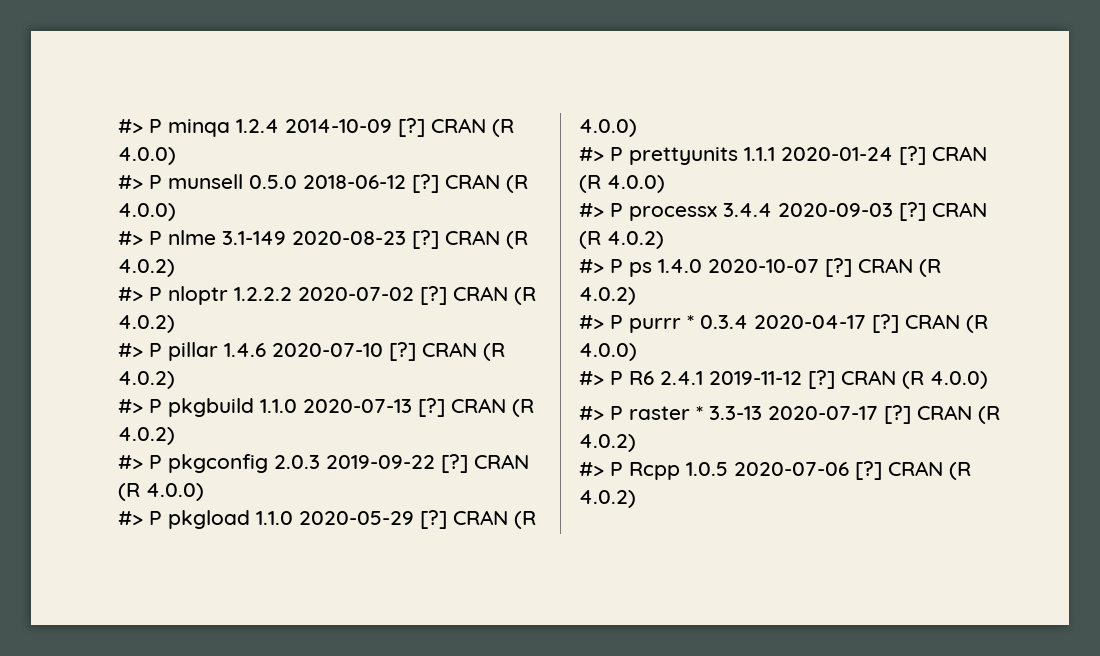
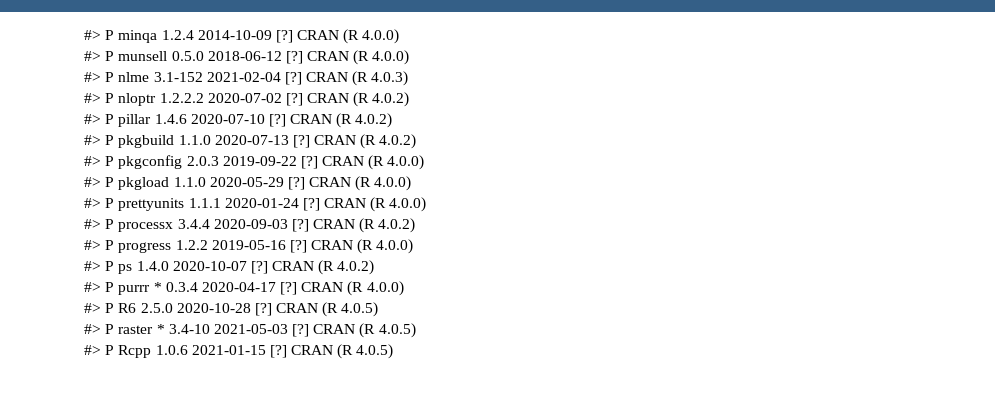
- #> P nlme 3.1-149 2020-08-23 [?] CRAN (R 4.0.2)
+ #> P nlme 3.1-152 2021-02-04 [?] CRAN (R 4.0.3)
+ #> P progress 1.2.2 2019-05-16 [?] CRAN (R 4.0.0)
- #> P R6 2.4.1 2019-11-12 [?] CRAN (R 4.0.0)
+ #> P R6 2.5.0 2020-10-28 [?] CRAN (R 4.0.5)
- #> P raster * 3.3-13 2020-07-17 [?] CRAN (R 4.0.2)
+ #> P raster * 3.4-10 2021-05-03 [?] CRAN (R 4.0.5)
- #> P Rcpp 1.0.5 2020-07-06 [?] CRAN (R 4.0.2)
+ #> P Rcpp 1.0.6 2021-01-15 [?] CRAN (R 4.0.5)

